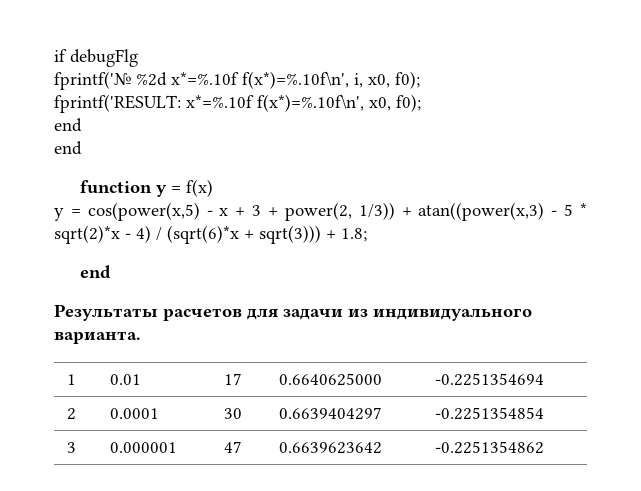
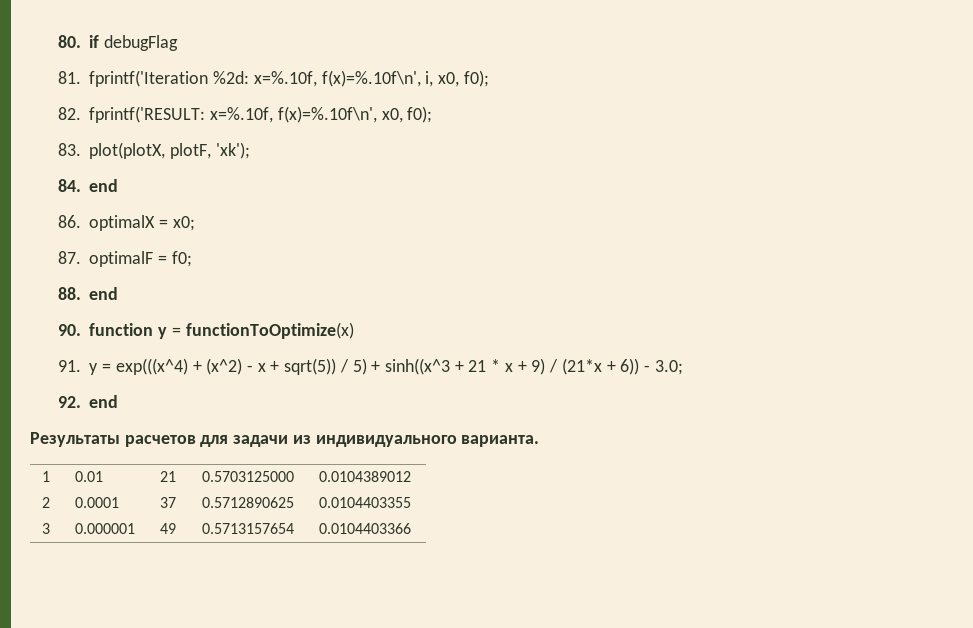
- if debugFlg
- fprintf('№ %2d x*=%.10f f(x*)=%.10f\n', i, x0, f0);
- fprintf('RESULT: x*=%.10f f(x*)=%.10f\n', x0, f0);
- end
- end
- function y = f(x)
- y = cos(power(x,5) - x + 3 + power(2, 1/3)) + atan((power(x,3) - 5 * sqrt(2)*x - 4) / (sqrt(6)*x + sqrt(3))) + 1.8;
- end
+ 80. if debugFlag
+ 81. fprintf('Iteration %2d: x=%.10f, f(x)=%.10f\n', i, x0, f0);
+ 82. fprintf('RESULT: x=%.10f, f(x)=%.10f\n', x0, f0);
+ 83. plot(plotX, plotF, 'xk');
+ 84. end
+ 86. optimalX = x0;
+ 87. optimalF = f0;
+ 88. end
+ 90. function y = functionToOptimize(x)
+ 91. y = exp(((x^4) + (x^2) - x + sqrt(5)) / 5) + sinh((x^3 + 21 * x + 9) / (21*x + 6)) - 3.0;
+ 92. end
- 1 | 0.01 | 17 | 0.6640625000 | -0.2251354694
+ 1 | 0.01 | 21 | 0.5703125000 | 0.0104389012
- 2 | 0.0001 | 30 | 0.6639404297 | -0.2251354854
+ 2 | 0.0001 | 37 | 0.5712890625 | 0.0104403355
- 3 | 0.000001 | 47 | 0.6639623642 | -0.2251354862
+ 3 | 0.000001 | 49 | 0.5713157654 | 0.0104403366

